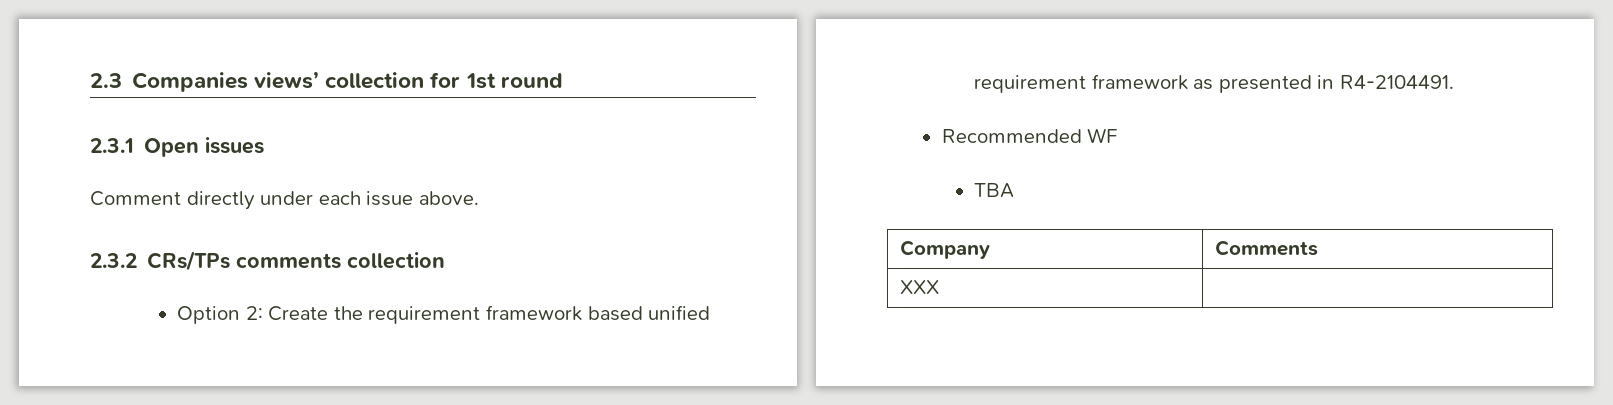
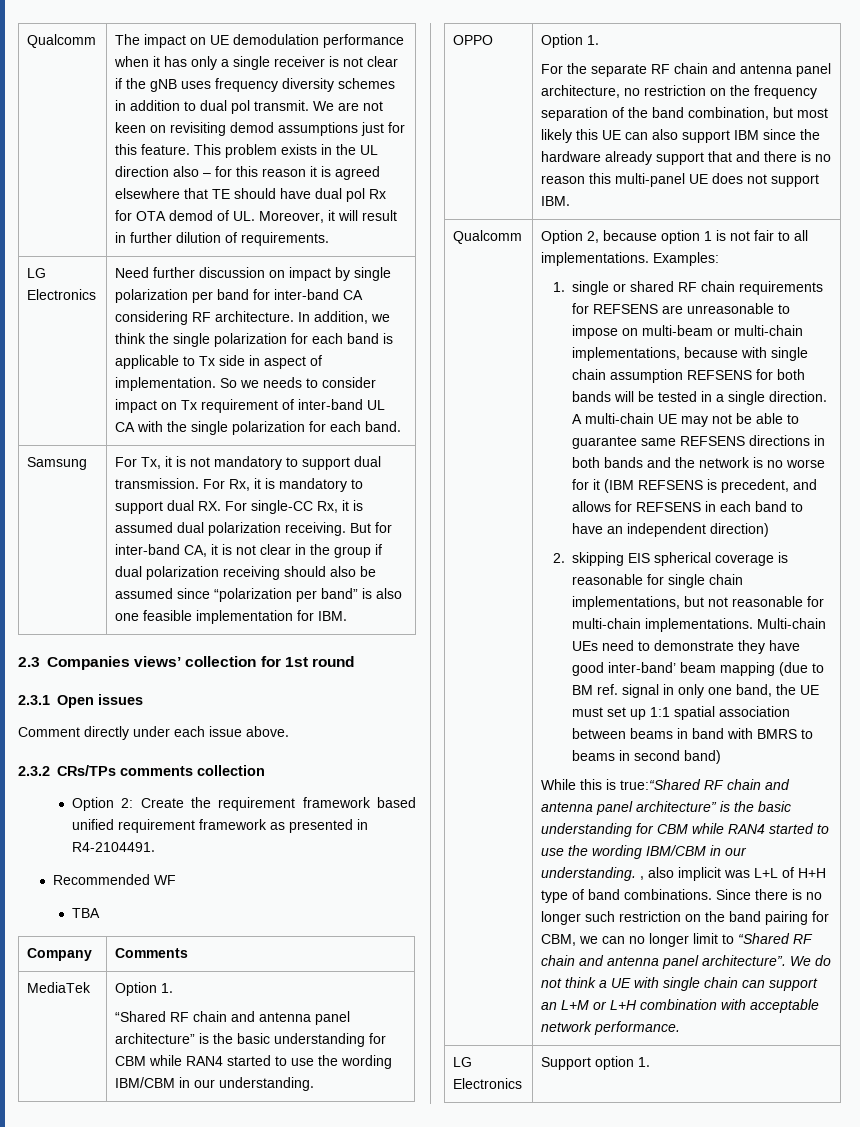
+ Qualcomm | The impact on UE demodulation performance when it has only a single receiver is not clear if the gNB uses frequency diversity schemes in addition to dual pol transmit. We are not keen on revisiting demod assumptions just for this feature. This problem exists in the UL direction also – for this reason it is agreed elsewhere that TE should have dual pol Rx for OTA demod of UL. Moreover, it will result in further dilution of requirements.
+ LG Electronics | Need further discussion on impact by single polarization per band for inter-band CA considering RF architecture. In addition, we think the single polarization for each band is applicable to Tx side in aspect of implementation. So we needs to consider impact on Tx requirement of inter-band UL CA with the single polarization for each band.
+ Samsung | For Tx, it is not mandatory to support dual transmission. For Rx, it is mandatory to support dual RX. For single-CC Rx, it is assumed dual polarization receiving. But for inter-band CA, it is not clear in the group if dual polarization receiving should also be assumed since “polarization per band” is also one feasible implementation for IBM.
- XXX |
+ MediaTek | Option 1.
+ “Shared RF chain and antenna panel architecture” is the basic understanding for CBM while RAN4 started to use the wording IBM/CBM in our understanding.
+ OPPO | Option 1.
+ For the separate RF chain and antenna panel architecture, no restriction on the frequency separation of the band combination, but most likely this UE can also support IBM since the hardware already support that and there is no reason this multi-panel UE does not support IBM.
+ Qualcomm | Option 2, because option 1 is not fair to all implementations. Examples:
+ 1. single or shared RF chain requirements for REFSENS are unreasonable to impose on multi-beam or multi-chain implementations, because with single chain assumption REFSENS for both bands will be tested in a single direction. A multi-chain UE may not be able to guarantee same REFSENS directions in both bands and the network is no worse for it (IBM REFSENS is precedent, and allows for REFSENS in each band to have an independent direction)
+ 2. skipping EIS spherical coverage is reasonable for single chain implementations, but not reasonable for multi-chain implementations. Multi-chain UEs need to demonstrate they have good inter-band’ beam mapping (due to BM ref. signal in only one band, the UE must set up 1:1 spatial association between beams in band with BMRS to beams in second band)
+ While this is true:“Shared RF chain and antenna panel architecture” is the basic understanding for CBM while RAN4 started to use the wording IBM/CBM in our understanding. , also implicit was L+L of H+H type of band combinations. Since there is no longer such restriction on the band pairing for CBM, we can no longer limit to “Shared RF chain and antenna panel architecture”. We do not think a UE with single chain can support an L+M or L+H combination with acceptable network performance.
+ LG Electronics | Support option 1.

